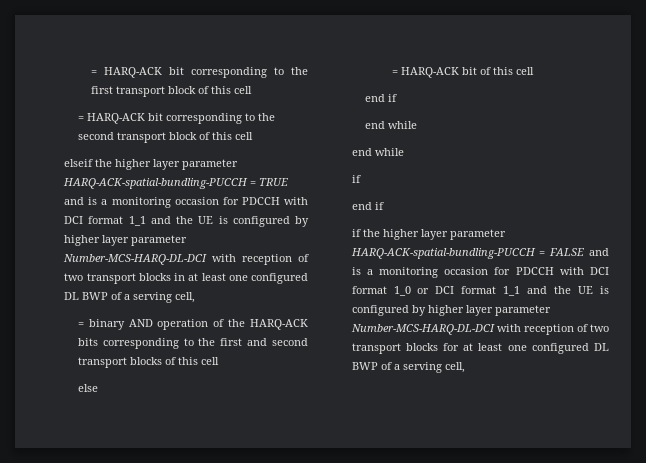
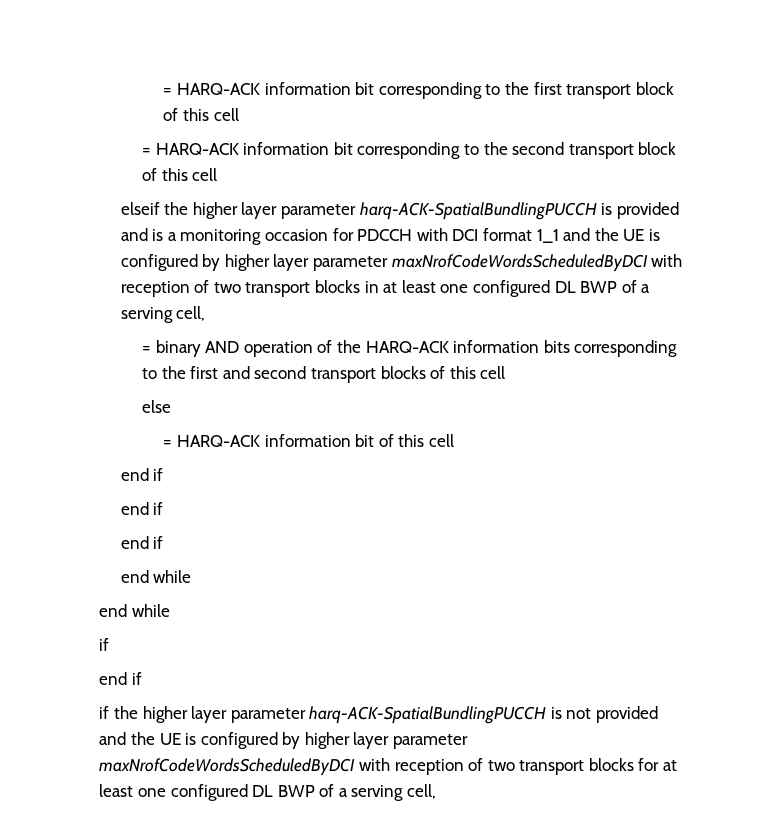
- = HARQ-ACK bit corresponding to the first transport block of this cell
+ = HARQ-ACK information bit corresponding to the first transport block of this cell
- = HARQ-ACK bit corresponding to the second transport block of this cell
+ = HARQ-ACK information bit corresponding to the second transport block of this cell
- elseif the higher layer parameter HARQ-ACK-spatial-bundling-PUCCH = TRUE and is a monitoring occasion for PDCCH with DCI format 1_1 and the UE is configured by higher layer parameter Number-MCS-HARQ-DL-DCI with reception of two transport blocks in at least one configured DL BWP of a serving cell,
+ elseif the higher layer parameter harq-ACK-SpatialBundlingPUCCH is provided and is a monitoring occasion for PDCCH with DCI format 1_1 and the UE is configured by higher layer parameter maxNrofCodeWordsScheduledByDCI with reception of two transport blocks in at least one configured DL BWP of a serving cell,
- = binary AND operation of the HARQ-ACK bits corresponding to the first and second transport blocks of this cell
+ = binary AND operation of the HARQ-ACK information bits corresponding to the first and second transport blocks of this cell
- = HARQ-ACK bit of this cell
+ = HARQ-ACK information bit of this cell
+ end if
+ end if
- if the higher layer parameter HARQ-ACK-spatial-bundling-PUCCH = FALSE and is a monitoring occasion for PDCCH with DCI format 1_0 or DCI format 1_1 and the UE is configured by higher layer parameter Number-MCS-HARQ-DL-DCI with reception of two transport blocks for at least one configured DL BWP of a serving cell,
+ if the higher layer parameter harq-ACK-SpatialBundlingPUCCH is not provided and the UE is configured by higher layer parameter maxNrofCodeWordsScheduledByDCI with reception of two transport blocks for at least one configured DL BWP of a serving cell,

